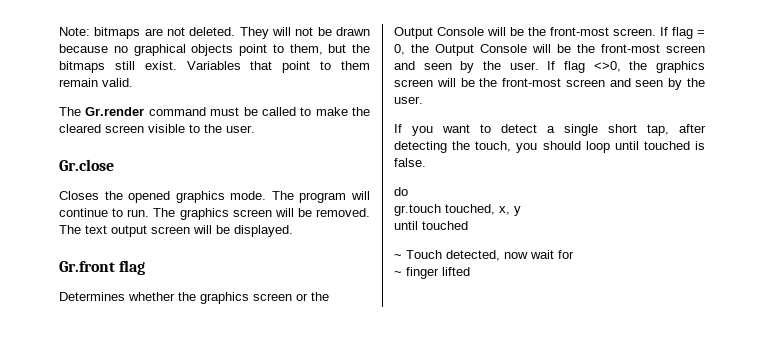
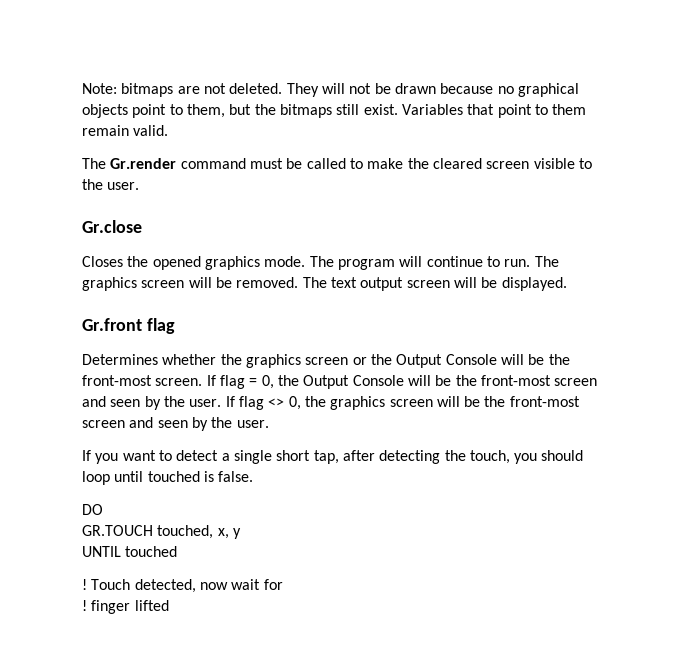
- If flag <>0, the graphics screen will be the front-most screen and seen by the user.
+ If flag <> 0, the graphics screen will be the front-most screen and seen by the user.
- do
- gr.touch touched, x, y
- until touched
+ DO
+ GR.TOUCH touched, x, y
+ UNTIL touched
- ~ Touch detected, now wait for
+ ! Touch detected, now wait for
- ~ finger lifted
+ ! finger lifted

